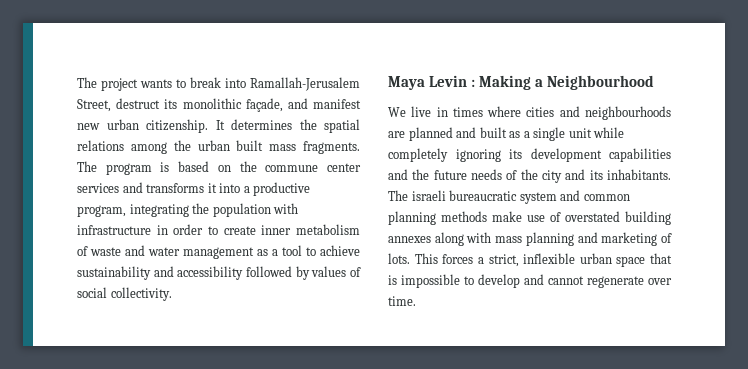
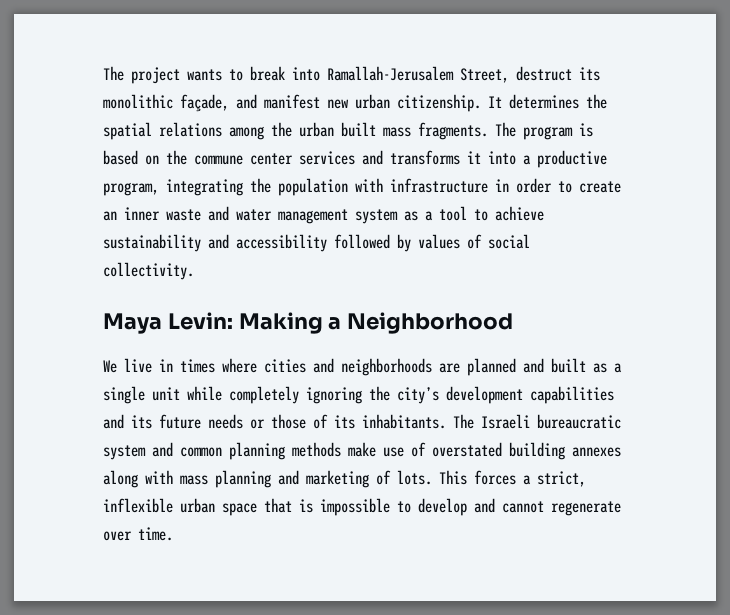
- The program is based on the commune center services and transforms it into a productive program, integrating the population with infrastructure in order to create inner metabolism of waste and water management as a tool to achieve sustainability and accessibility followed by values of social collectivity.
+ The program is based on the commune center services and transforms it into a productive program, integrating the population with infrastructure in order to create an inner waste and water management system as a tool to achieve sustainability and accessibility followed by values of social collectivity.
- Maya Levin : Making a Neighbourhood
+ Maya Levin: Making a Neighborhood
- We live in times where cities and neighbourhoods are planned and built as a single unit while completely ignoring its development capabilities and the future needs of the city and its inhabitants.
+ We live in times where cities and neighborhoods are planned and built as a single unit while completely ignoring the city’s development capabilities and its future needs or those of its inhabitants.
- The israeli bureaucratic system and common planning methods make use of overstated building annexes along with mass planning and marketing of lots.
+ The Israeli bureaucratic system and common planning methods make use of overstated building annexes along with mass planning and marketing of lots.

